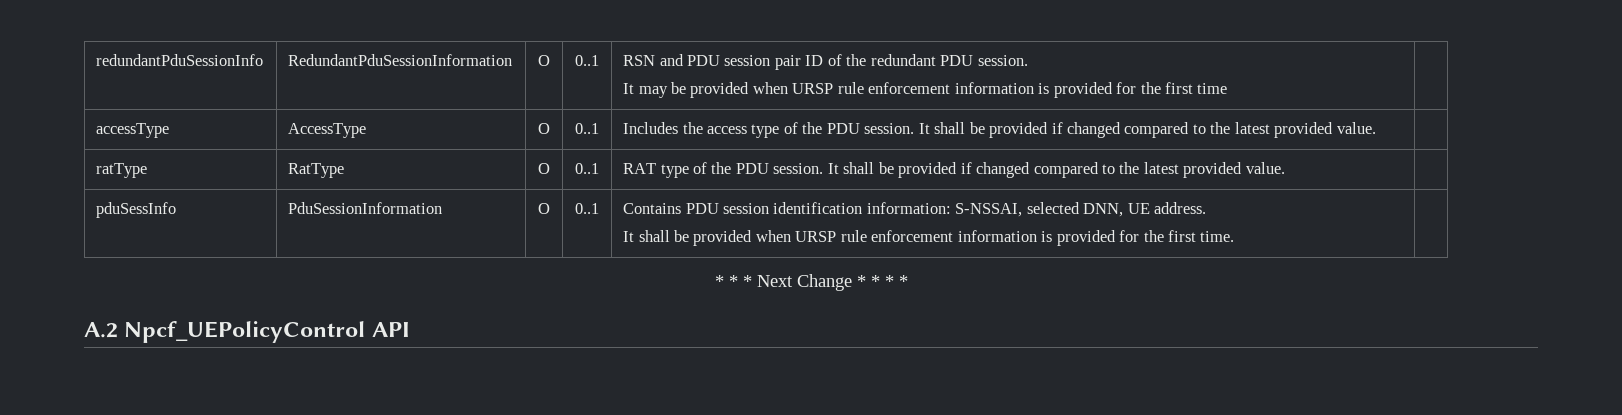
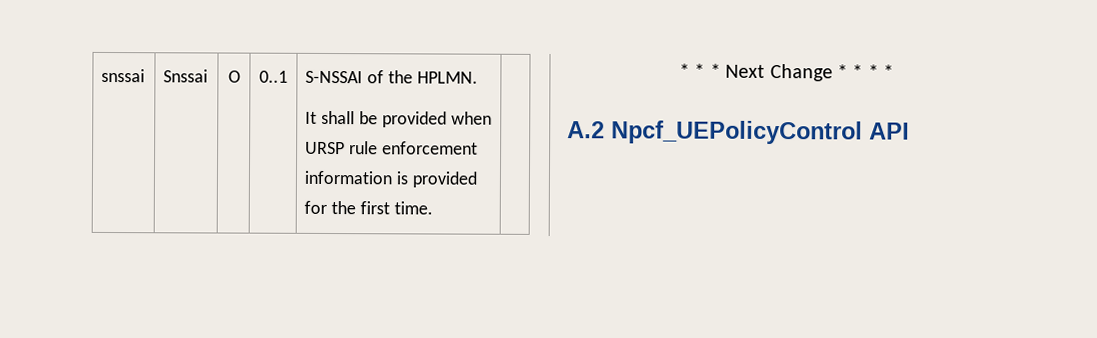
- redundantPduSessionInfo | RedundantPduSessionInformation | O | 0..1 | RSN and PDU session pair ID of the redundant PDU session.
- It may be provided when URSP rule enforcement information is provided for the first time |
- accessType | AccessType | O | 0..1 | Includes the access type of the PDU session. It shall be provided if changed compared to the latest provided value. |
- ratType | RatType | O | 0..1 | RAT type of the PDU session. It shall be provided if changed compared to the latest provided value. |
- pduSessInfo | PduSessionInformation | O | 0..1 | Contains PDU session identification information: S-NSSAI, selected DNN, UE address.
+ snssai | Snssai | O | 0..1 | S-NSSAI of the HPLMN.

